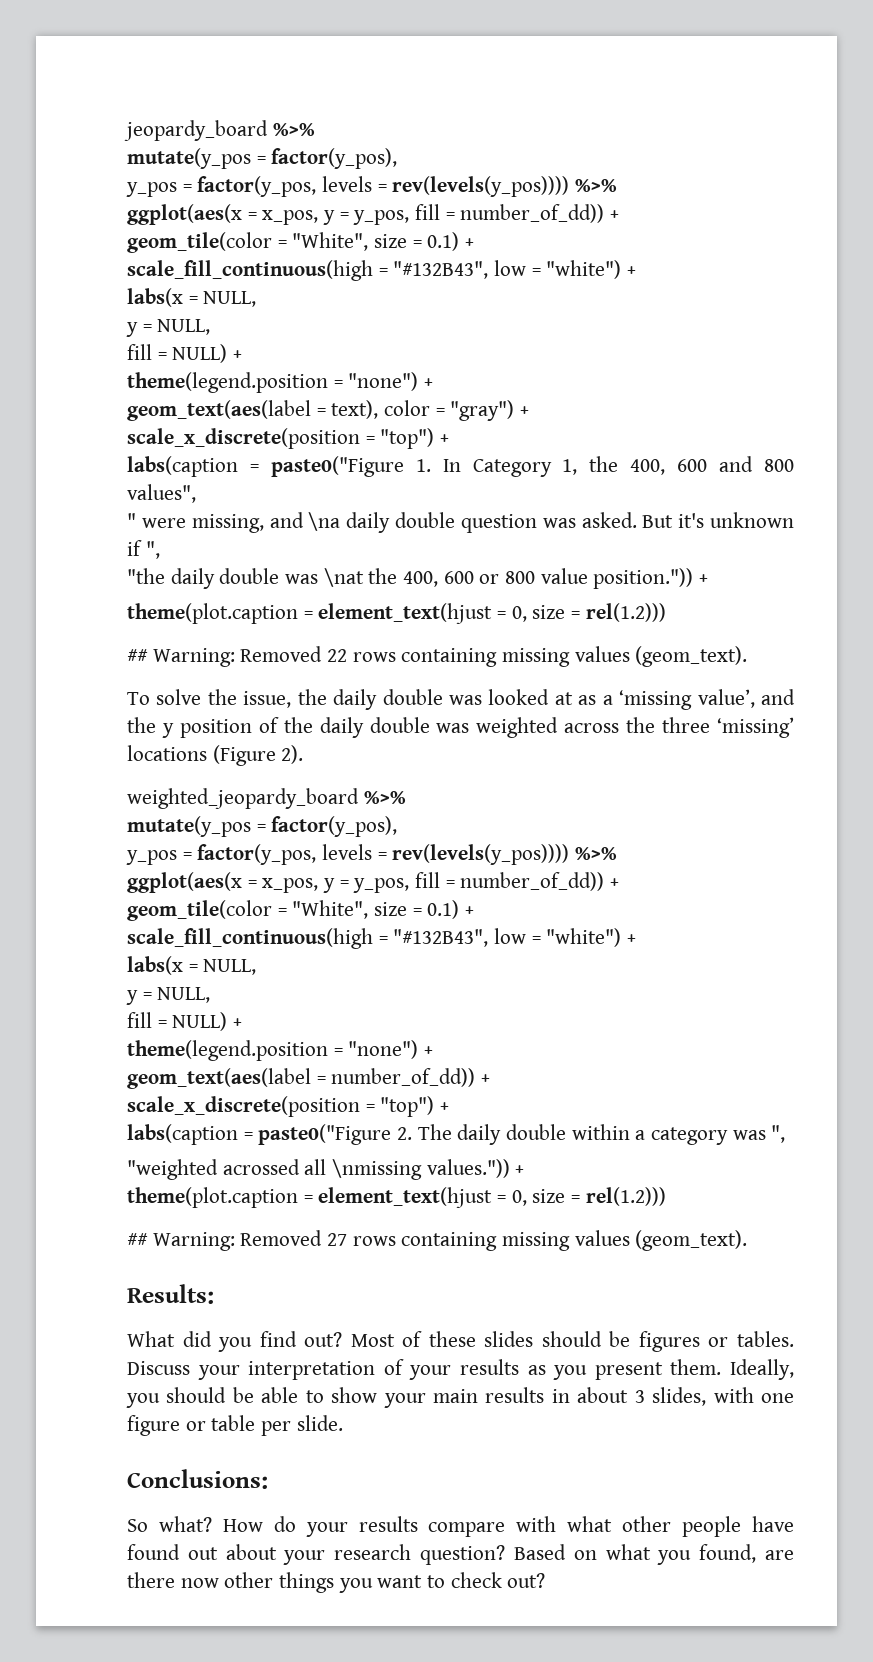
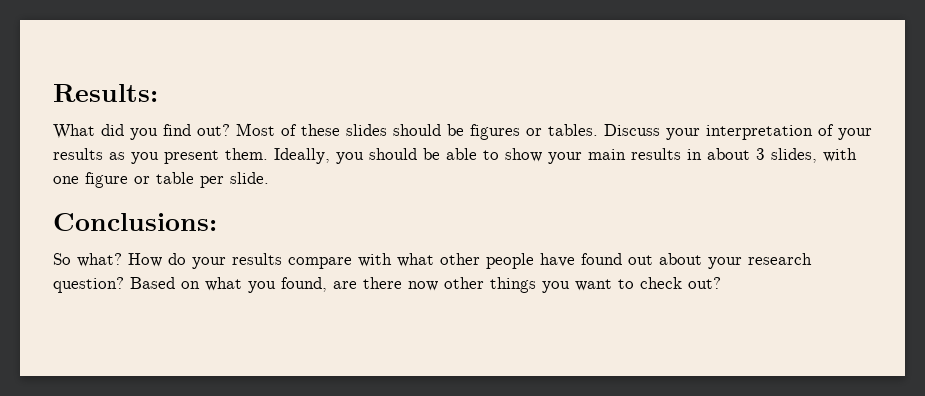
- jeopardy_board %>%
- mutate(y_pos = factor(y_pos),
- y_pos = factor(y_pos, levels = rev(levels(y_pos)))) %>%
- ggplot(aes(x = x_pos, y = y_pos, fill = number_of_dd)) +
- geom_tile(color = "White", size = 0.1) +
- scale_fill_continuous(high = "#132B43", low = "white") +
- labs(x = NULL,
- y = NULL,
- fill = NULL) +
- theme(legend.position = "none") +
- geom_text(aes(label = text), color = "gray") +
- scale_x_discrete(position = "top") +
- labs(caption = paste0("Figure 1. In Category 1, the 400, 600 and 800 values",
- " were missing, and \na daily double question was asked. But it's unknown if ",
- "the daily double was \nat the 400, 600 or 800 value position.")) +
- theme(plot.caption = element_text(hjust = 0, size = rel(1.2)))
- ## Warning: Removed 22 rows containing missing values (geom_text).
- To solve the issue, the daily double was looked at as a ‘missing value’, and the y position of the daily double was weighted across the three ‘missing’ locations (Figure 2).
- weighted_jeopardy_board %>%
- mutate(y_pos = factor(y_pos),
- y_pos = factor(y_pos, levels = rev(levels(y_pos)))) %>%
- ggplot(aes(x = x_pos, y = y_pos, fill = number_of_dd)) +
- geom_tile(color = "White", size = 0.1) +
- scale_fill_continuous(high = "#132B43", low = "white") +
- labs(x = NULL,
- y = NULL,
- fill = NULL) +
- theme(legend.position = "none") +
- geom_text(aes(label = number_of_dd)) +
- scale_x_discrete(position = "top") +
- labs(caption = paste0("Figure 2. The daily double within a category was ",
- "weighted acrossed all \nmissing values.")) +
- theme(plot.caption = element_text(hjust = 0, size = rel(1.2)))
- ## Warning: Removed 27 rows containing missing values (geom_text).

